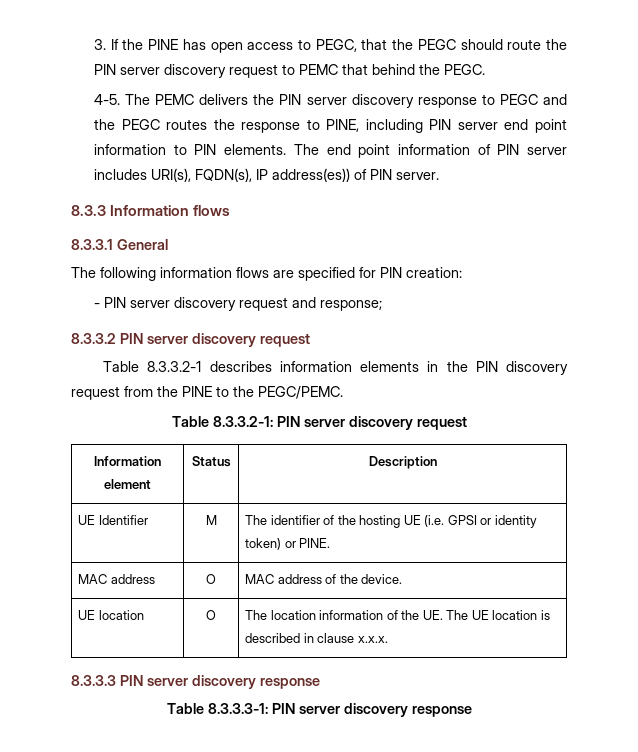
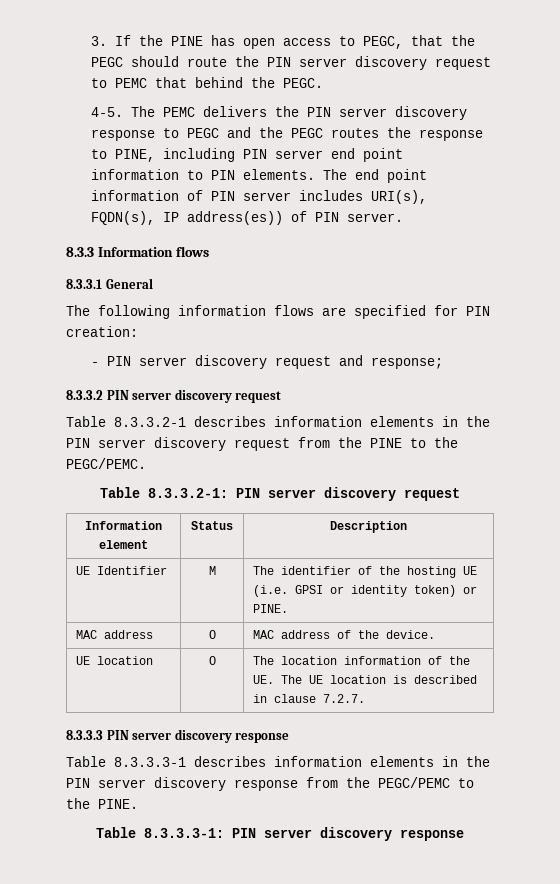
- Table 8.3.3.2-1 describes information elements in the PIN discovery request from the PINE to the PEGC/PEMC.
+ Table 8.3.3.2-1 describes information elements in the PIN server discovery request from the PINE to the PEGC/PEMC.
- UE location | O | The location information of the UE. The UE location is described in clause x.x.x.
+ UE location | O | The location information of the UE. The UE location is described in clause 7.2.7.
+ Table 8.3.3.3-1 describes information elements in the PIN server discovery response from the PEGC/PEMC to the PINE.

